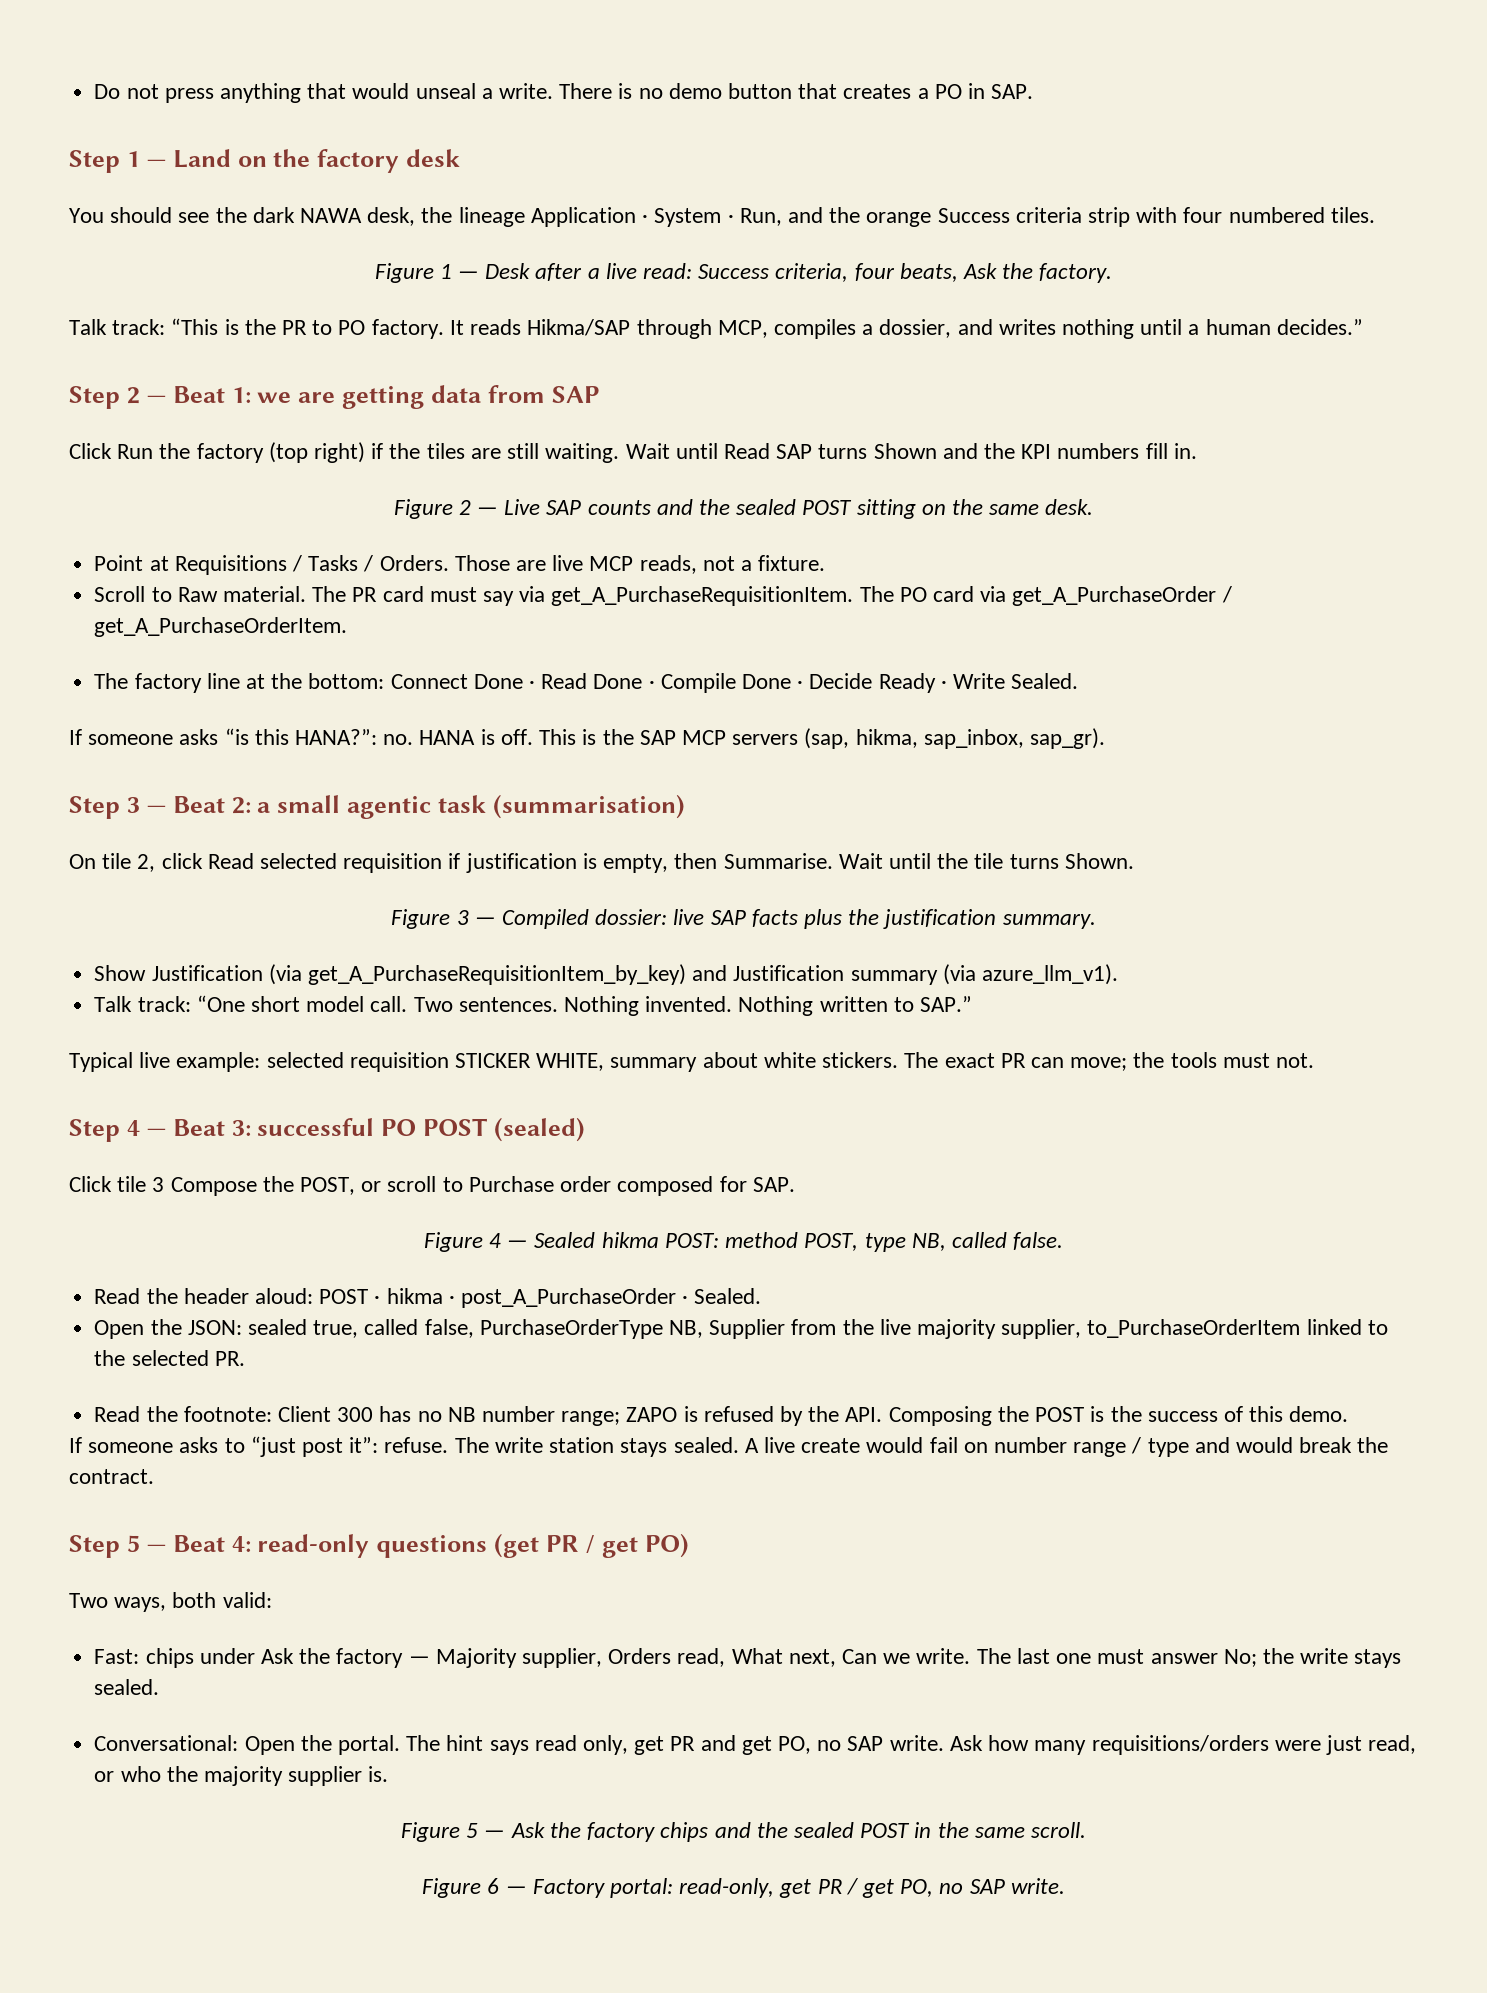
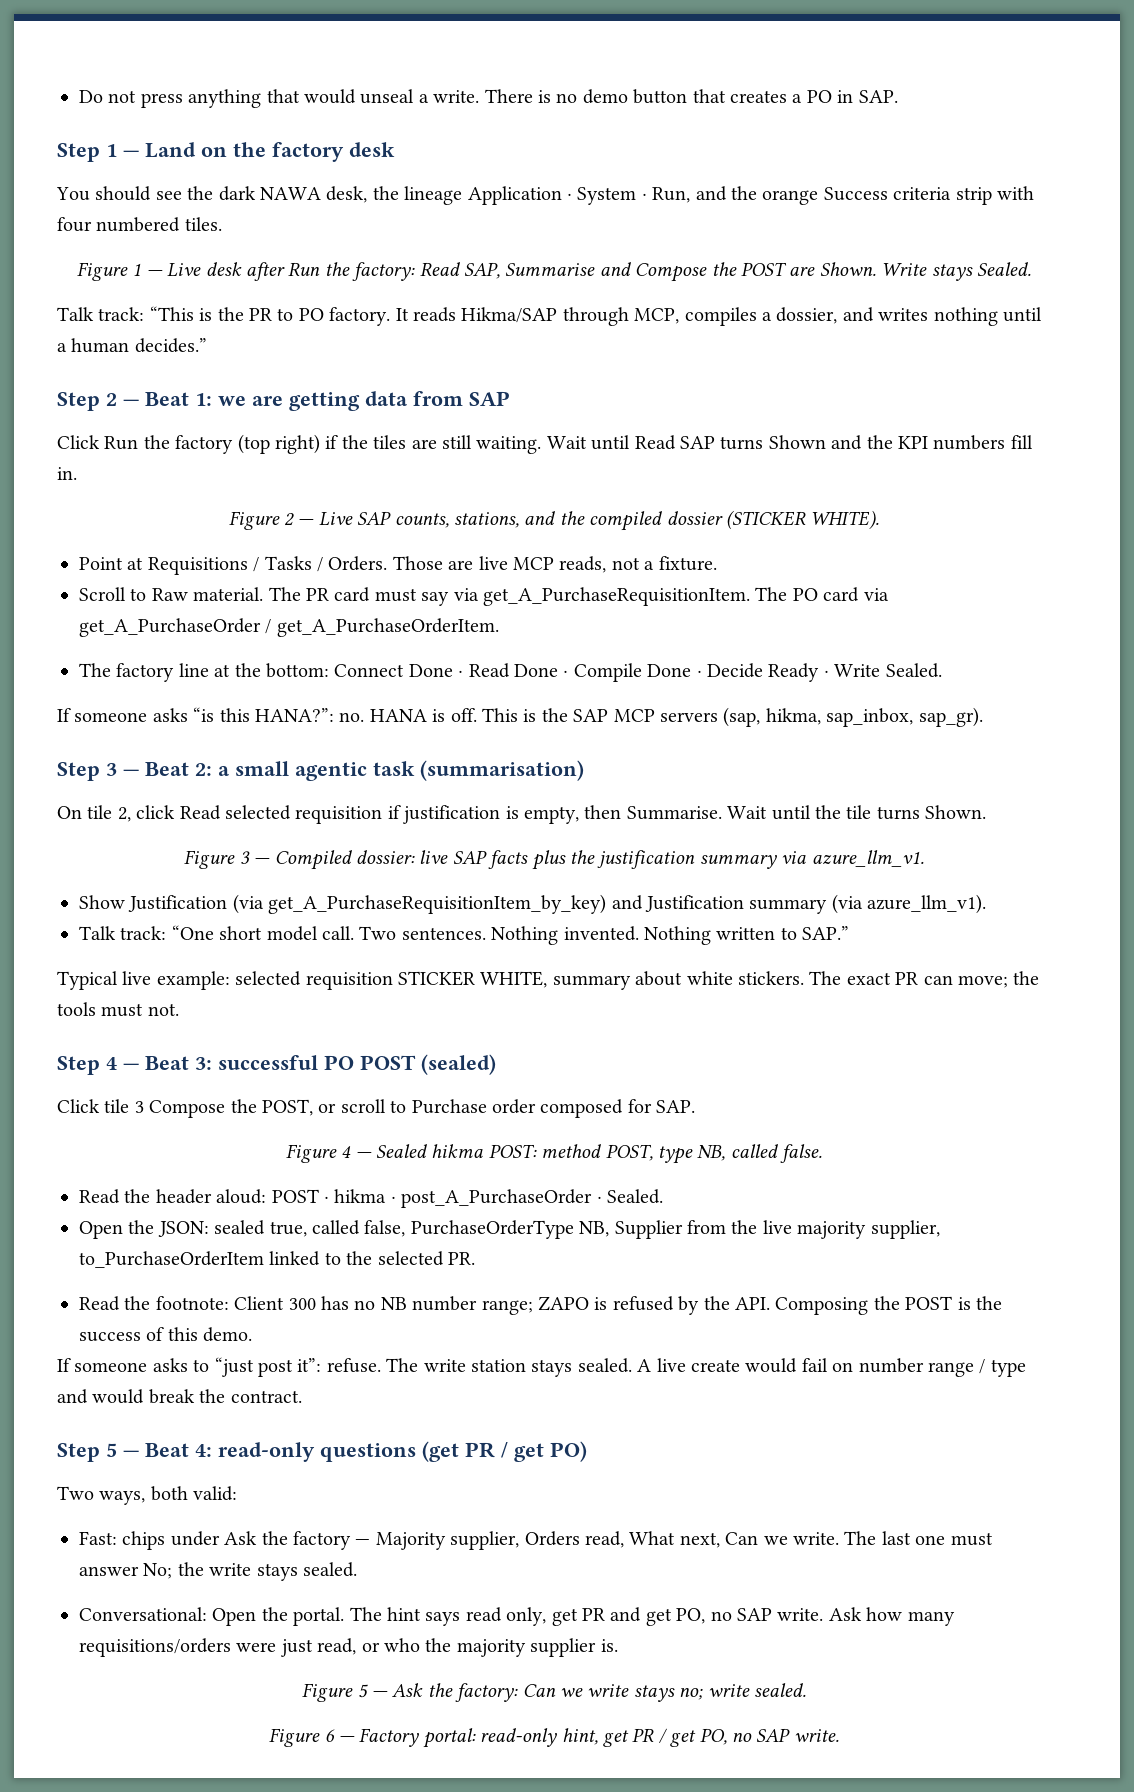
- Figure 1 — Desk after a live read: Success criteria, four beats, Ask the factory.
+ Figure 1 — Live desk after Run the factory: Read SAP, Summarise and Compose the POST are Shown. Write stays Sealed.
- Figure 2 — Live SAP counts and the sealed POST sitting on the same desk.
+ Figure 2 — Live SAP counts, stations, and the compiled dossier (STICKER WHITE).
- Figure 3 — Compiled dossier: live SAP facts plus the justification summary.
+ Figure 3 — Compiled dossier: live SAP facts plus the justification summary via azure_llm_v1.
- Figure 5 — Ask the factory chips and the sealed POST in the same scroll.
+ Figure 5 — Ask the factory: Can we write stays no; write sealed.
- Figure 6 — Factory portal: read-only, get PR / get PO, no SAP write.
+ Figure 6 — Factory portal: read-only hint, get PR / get PO, no SAP write.

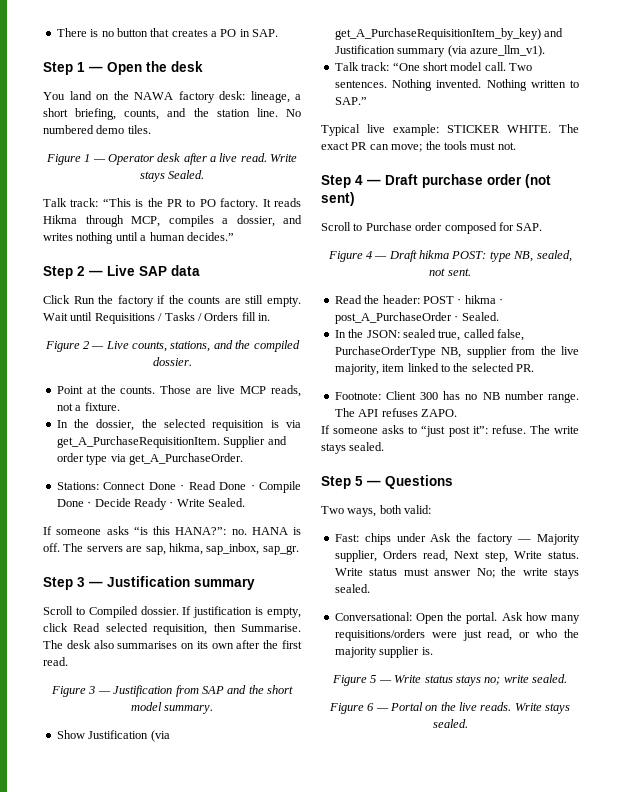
- Do not press anything that would unseal a write. There is no demo button that creates a PO in SAP.
+ There is no button that creates a PO in SAP.
- Step 1 — Land on the factory desk
- You should see the dark NAWA desk, the lineage Application · System · Run, and the orange Success criteria strip with four numbered tiles.
+ Step 1 — Open the desk
+ You land on the NAWA factory desk: lineage, a short briefing, counts, and the station line. No numbered demo tiles.
- Figure 1 — Live desk after Run the factory: Read SAP, Summarise and Compose the POST are Shown.
+ Figure 1 — Operator desk after a live read.
- It reads Hikma/SAP through MCP, compiles a dossier, and writes nothing until a human decides.”
+ It reads Hikma through MCP, compiles a dossier, and writes nothing until a human decides.”
- Step 2 — Beat 1: we are getting data from SAP
+ Step 2 — Live SAP data
- Click Run the factory (top right) if the tiles are still waiting. Wait until Read SAP turns Shown and the KPI numbers fill in.
+ Click Run the factory if the counts are still empty. Wait until Requisitions / Tasks / Orders fill in.
- Figure 2 — Live SAP counts, stations, and the compiled dossier (STICKER WHITE).
+ Figure 2 — Live counts, stations, and the compiled dossier.
- Point at Requisitions / Tasks / Orders.
+ Point at the counts.
- Scroll to Raw material. The PR card must say via get_A_PurchaseRequisitionItem. The PO card via get_A_PurchaseOrder / get_A_PurchaseOrderItem.
- The factory line at the bottom: Connect Done · Read Done · Compile Done · Decide Ready · Write Sealed.
+ In the dossier, the selected requisition is via get_A_PurchaseRequisitionItem. Supplier and order type via get_A_PurchaseOrder.
+ Stations: Connect Done · Read Done · Compile Done · Decide Ready · Write Sealed.
- This is the SAP MCP servers (sap, hikma, sap_inbox, sap_gr).
+ The servers are sap, hikma, sap_inbox, sap_gr.
- Step 3 — Beat 2: a small agentic task (summarisation)
- On tile 2, click Read selected requisition if justification is empty, then Summarise. Wait until the tile turns Shown.
- Figure 3 — Compiled dossier: live SAP facts plus the justification summary via azure_llm_v1.
+ Step 3 — Justification summary
+ Scroll to Compiled dossier. If justification is empty, click Read selected requisition, then Summarise. The desk also summarises on its own after the first read.
+ Figure 3 — Justification from SAP and the short model summary.
- Typical live example: selected requisition STICKER WHITE, summary about white stickers.
+ Typical live example: STICKER WHITE.
- Step 4 — Beat 3: successful PO POST (sealed)
- Click tile 3 Compose the POST, or scroll to Purchase order composed for SAP.
+ Step 4 — Draft purchase order (not sent)
+ Scroll to Purchase order composed for SAP.
- Figure 4 — Sealed hikma POST: method POST, type NB, called false.
- Read the header aloud: POST · hikma · post_A_PurchaseOrder · Sealed.
+ Figure 4 — Draft hikma POST: type NB, sealed, not sent.
+ Read the header: POST · hikma · post_A_PurchaseOrder · Sealed.
- Open the JSON: sealed true, called false, PurchaseOrderType NB, Supplier from the live majority supplier, to_PurchaseOrderItem linked to the selected PR.
+ In the JSON: sealed true, called false, PurchaseOrderType NB, supplier from the live majority, item linked to the selected PR.
- Read the footnote: Client 300 has no NB number range; ZAPO is refused by the API. Composing the POST is the success of this demo.
+ Footnote: Client 300 has no NB number range. The API refuses ZAPO.
- The write station stays sealed. A live create would fail on number range / type and would break the contract.
- Step 5 — Beat 4: read-only questions (get PR / get PO)
+ The write stays sealed.
+ Step 5 — Questions
- Fast: chips under Ask the factory — Majority supplier, Orders read, What next, Can we write. The last one must answer No; the write stays sealed.
+ Fast: chips under Ask the factory — Majority supplier, Orders read, Next step, Write status. Write status must answer No; the write stays sealed.
- The hint says read only, get PR and get PO, no SAP write.
- Figure 5 — Ask the factory: Can we write stays no; write sealed.
+ Figure 5 — Write status stays no; write sealed.
- Figure 6 — Factory portal: read-only hint, get PR / get PO, no SAP write.
+ Figure 6 — Portal on the live reads. Write stays sealed.

